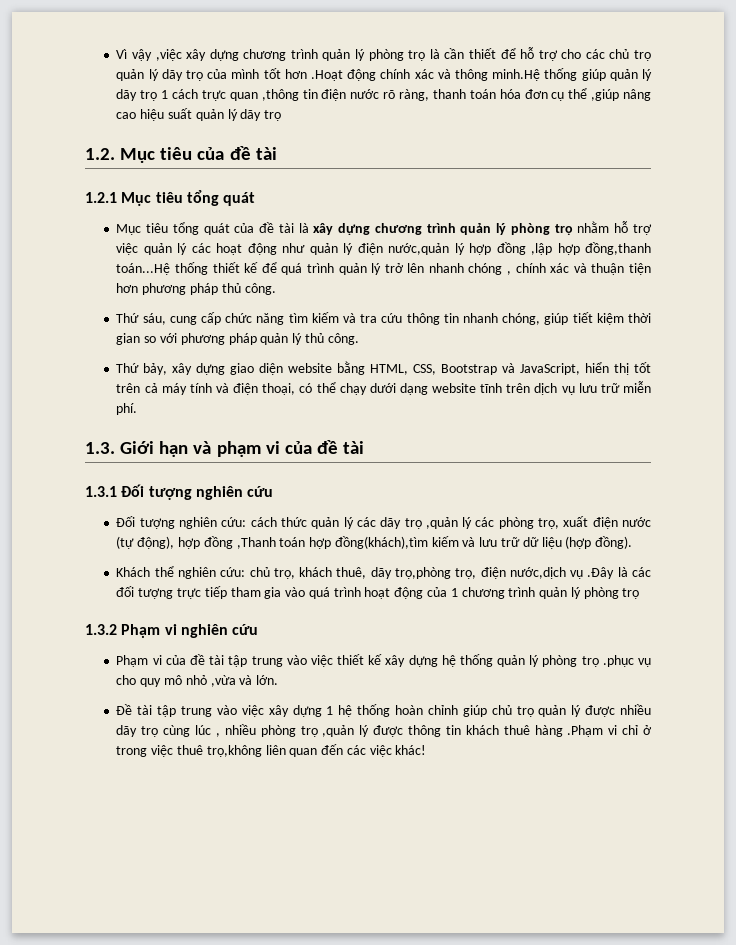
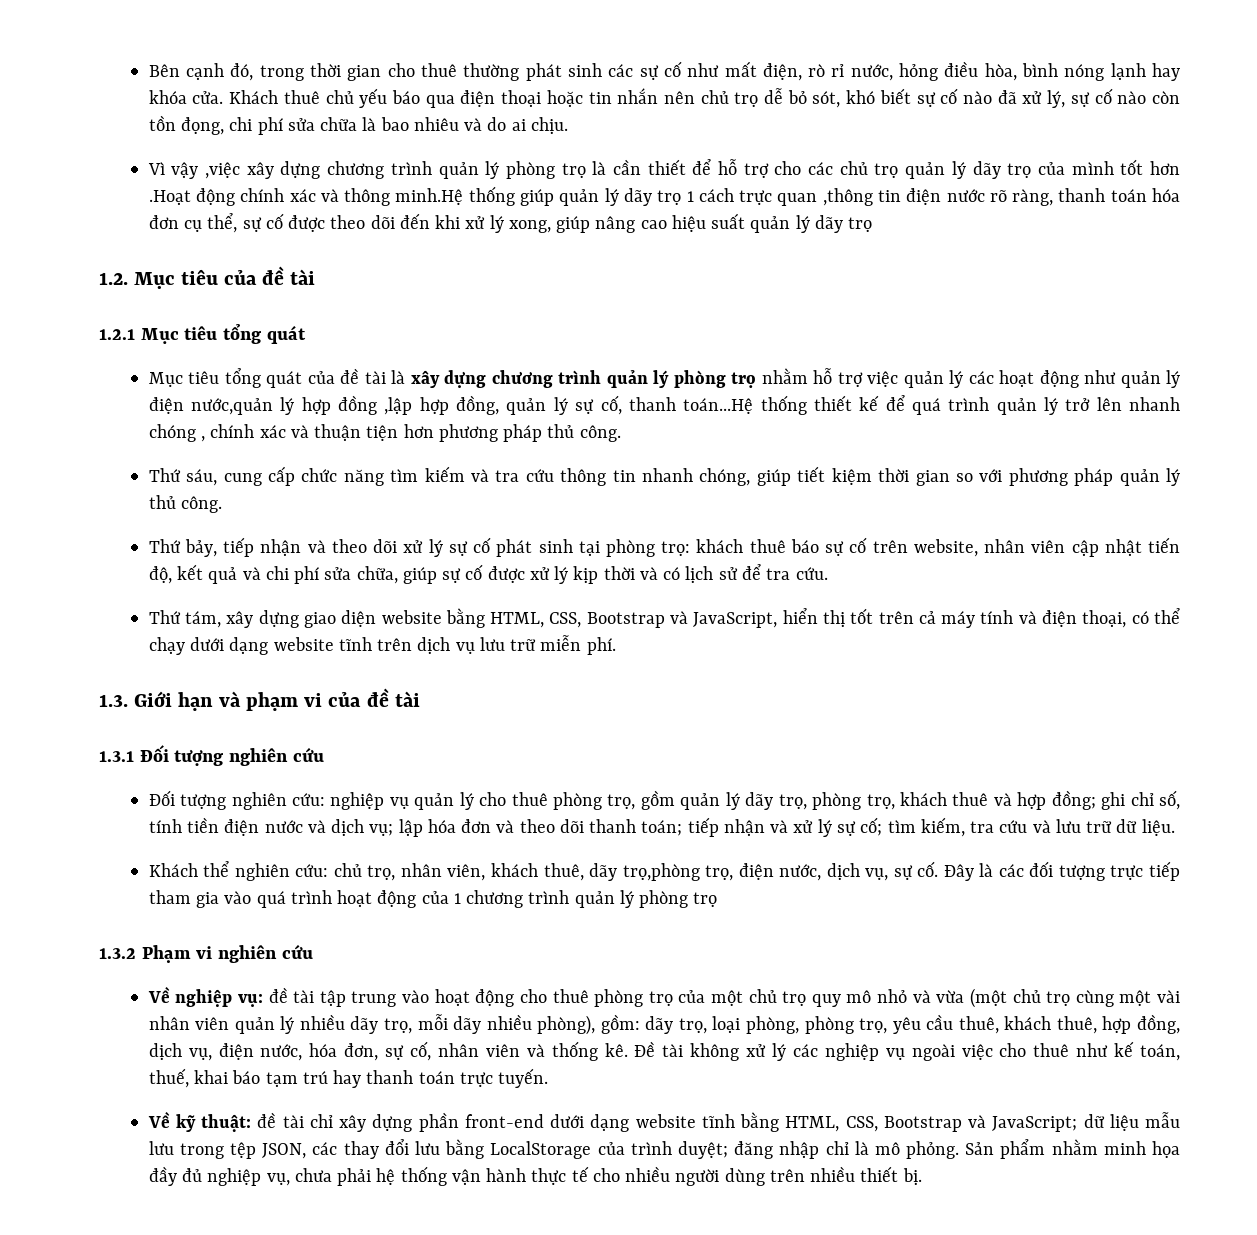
+ Bên cạnh đó, trong thời gian cho thuê thường phát sinh các sự cố như mất điện, rò rỉ nước, hỏng điều hòa, bình nóng lạnh hay khóa cửa. Khách thuê chủ yếu báo qua điện thoại hoặc tin nhắn nên chủ trọ dễ bỏ sót, khó biết sự cố nào đã xử lý, sự cố nào còn tồn đọng, chi phí sửa chữa là bao nhiêu và do ai chịu.
- Vì vậy ,việc xây dựng chương trình quản lý phòng trọ là cần thiết để hỗ trợ cho các chủ trọ quản lý dãy trọ của mình tốt hơn .Hoạt động chính xác và thông minh.Hệ thống giúp quản lý dãy trọ 1 cách trực quan ,thông tin điện nước rõ ràng, thanh toán hóa đơn cụ thể ,giúp nâng cao hiệu suất quản lý dãy trọ
+ Vì vậy ,việc xây dựng chương trình quản lý phòng trọ là cần thiết để hỗ trợ cho các chủ trọ quản lý dãy trọ của mình tốt hơn .Hoạt động chính xác và thông minh.Hệ thống giúp quản lý dãy trọ 1 cách trực quan ,thông tin điện nước rõ ràng, thanh toán hóa đơn cụ thể, sự cố được theo dõi đến khi xử lý xong, giúp nâng cao hiệu suất quản lý dãy trọ
- Mục tiêu tổng quát của đề tài là xây dựng chương trình quản lý phòng trọ nhằm hỗ trợ việc quản lý các hoạt động như quản lý điện nước,quản lý hợp đồng ,lập hợp đồng,thanh toán...Hệ thống thiết kế để quá trình quản lý trở lên nhanh chóng , chính xác và thuận tiện hơn phương pháp thủ công.
+ Mục tiêu tổng quát của đề tài là xây dựng chương trình quản lý phòng trọ nhằm hỗ trợ việc quản lý các hoạt động như quản lý điện nước,quản lý hợp đồng ,lập hợp đồng, quản lý sự cố, thanh toán...Hệ thống thiết kế để quá trình quản lý trở lên nhanh chóng , chính xác và thuận tiện hơn phương pháp thủ công.
- Thứ bảy, xây dựng giao diện website bằng HTML, CSS, Bootstrap và JavaScript, hiển thị tốt trên cả máy tính và điện thoại, có thể chạy dưới dạng website tĩnh trên dịch vụ lưu trữ miễn phí.
+ Thứ bảy, tiếp nhận và theo dõi xử lý sự cố phát sinh tại phòng trọ: khách thuê báo sự cố trên website, nhân viên cập nhật tiến độ, kết quả và chi phí sửa chữa, giúp sự cố được xử lý kịp thời và có lịch sử để tra cứu.
+ Thứ tám, xây dựng giao diện website bằng HTML, CSS, Bootstrap và JavaScript, hiển thị tốt trên cả máy tính và điện thoại, có thể chạy dưới dạng website tĩnh trên dịch vụ lưu trữ miễn phí.
- Đối tượng nghiên cứu: cách thức quản lý các dãy trọ ,quản lý các phòng trọ, xuất điện nước (tự động), hợp đồng ,Thanh toán hợp đồng(khách),tìm kiếm và lưu trữ dữ liệu (hợp đồng).
+ Đối tượng nghiên cứu: nghiệp vụ quản lý cho thuê phòng trọ, gồm quản lý dãy trọ, phòng trọ, khách thuê và hợp đồng; ghi chỉ số, tính tiền điện nước và dịch vụ; lập hóa đơn và theo dõi thanh toán; tiếp nhận và xử lý sự cố; tìm kiếm, tra cứu và lưu trữ dữ liệu.
- Khách thể nghiên cứu: chủ trọ, khách thuê, dãy trọ,phòng trọ, điện nước,dịch vụ .Đây là các đối tượng trực tiếp tham gia vào quá trình hoạt động của 1 chương trình quản lý phòng trọ
+ Khách thể nghiên cứu: chủ trọ, nhân viên, khách thuê, dãy trọ,phòng trọ, điện nước, dịch vụ, sự cố. Đây là các đối tượng trực tiếp tham gia vào quá trình hoạt động của 1 chương trình quản lý phòng trọ
- Phạm vi của đề tài tập trung vào việc thiết kế xây dựng hệ thống quản lý phòng trọ .phục vụ cho quy mô nhỏ ,vừa và lớn.
- Đề tài tập trung vào việc xây dựng 1 hệ thống hoàn chỉnh giúp chủ trọ quản lý được nhiều dãy trọ cùng lúc , nhiều phòng trọ ,quản lý được thông tin khách thuê hàng .Phạm vi chỉ ở trong việc thuê trọ,không liên quan đến các việc khác!
+ Về nghiệp vụ: đề tài tập trung vào hoạt động cho thuê phòng trọ của một chủ trọ quy mô nhỏ và vừa (một chủ trọ cùng một vài nhân viên quản lý nhiều dãy trọ, mỗi dãy nhiều phòng), gồm: dãy trọ, loại phòng, phòng trọ, yêu cầu thuê, khách thuê, hợp đồng, dịch vụ, điện nước, hóa đơn, sự cố, nhân viên và thống kê. Đề tài không xử lý các nghiệp vụ ngoài việc cho thuê như kế toán, thuế, khai báo tạm trú hay thanh toán trực tuyến.
+ Về kỹ thuật: đề tài chỉ xây dựng phần front-end dưới dạng website tĩnh bằng HTML, CSS, Bootstrap và JavaScript; dữ liệu mẫu lưu trong tệp JSON, các thay đổi lưu bằng LocalStorage của trình duyệt; đăng nhập chỉ là mô phỏng. Sản phẩm nhằm minh họa đầy đủ nghiệp vụ, chưa phải hệ thống vận hành thực tế cho nhiều người dùng trên nhiều thiết bị.

